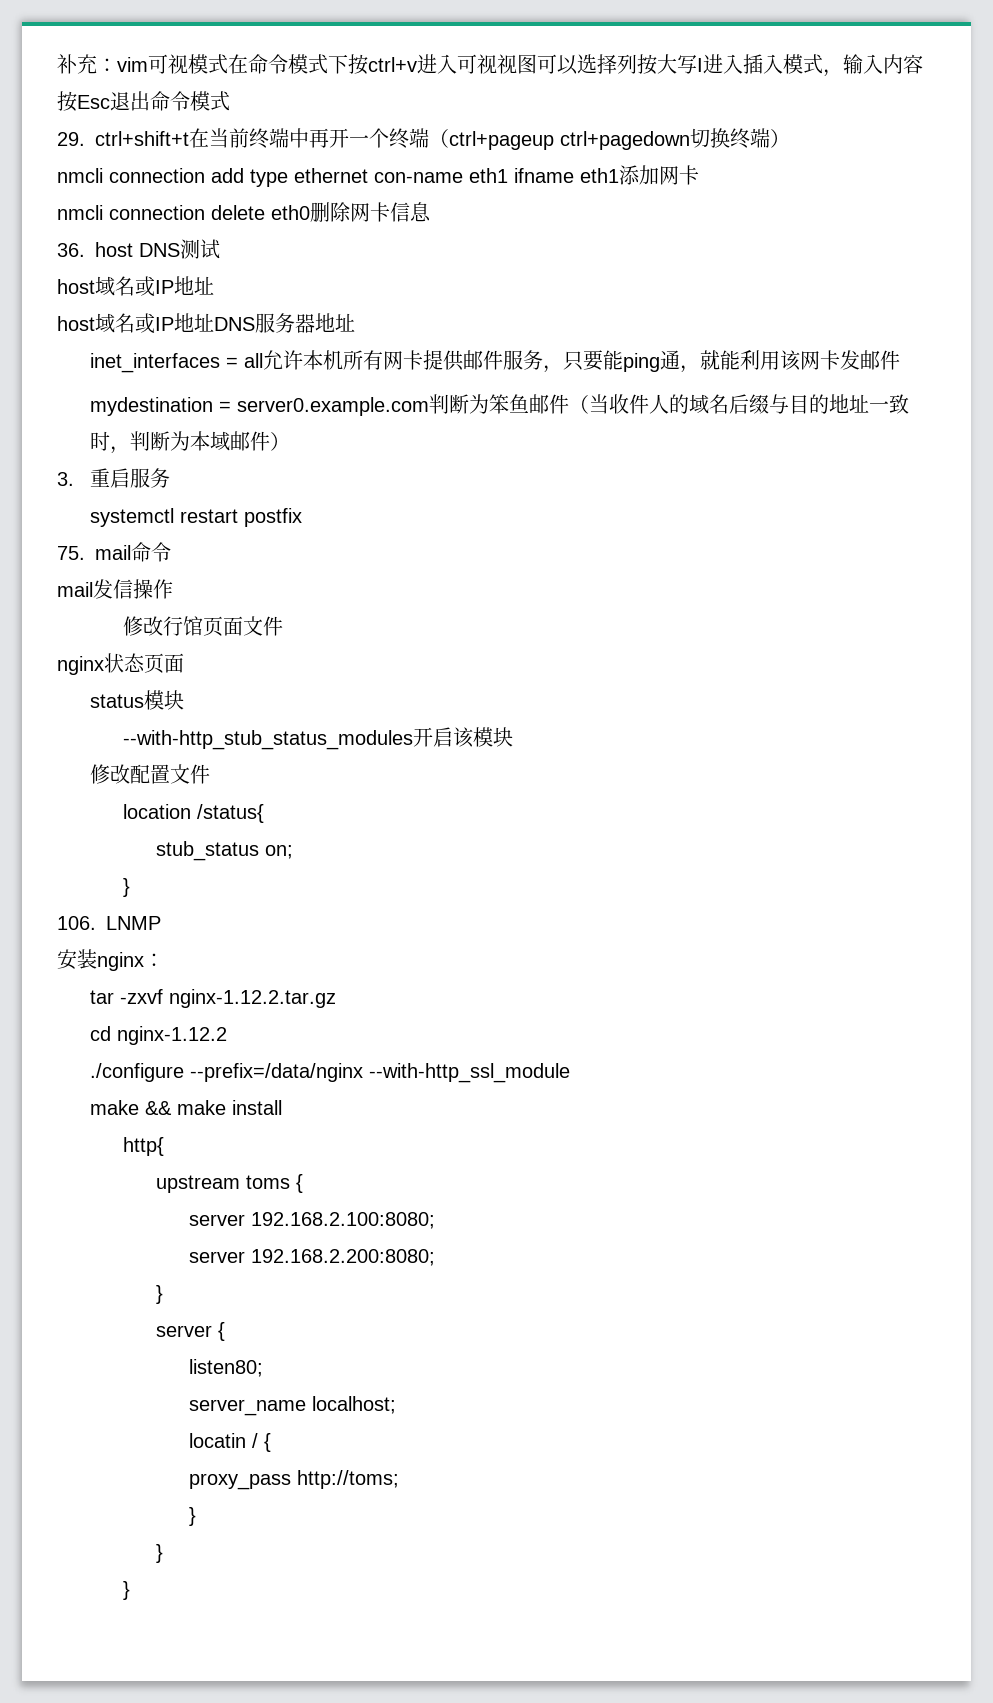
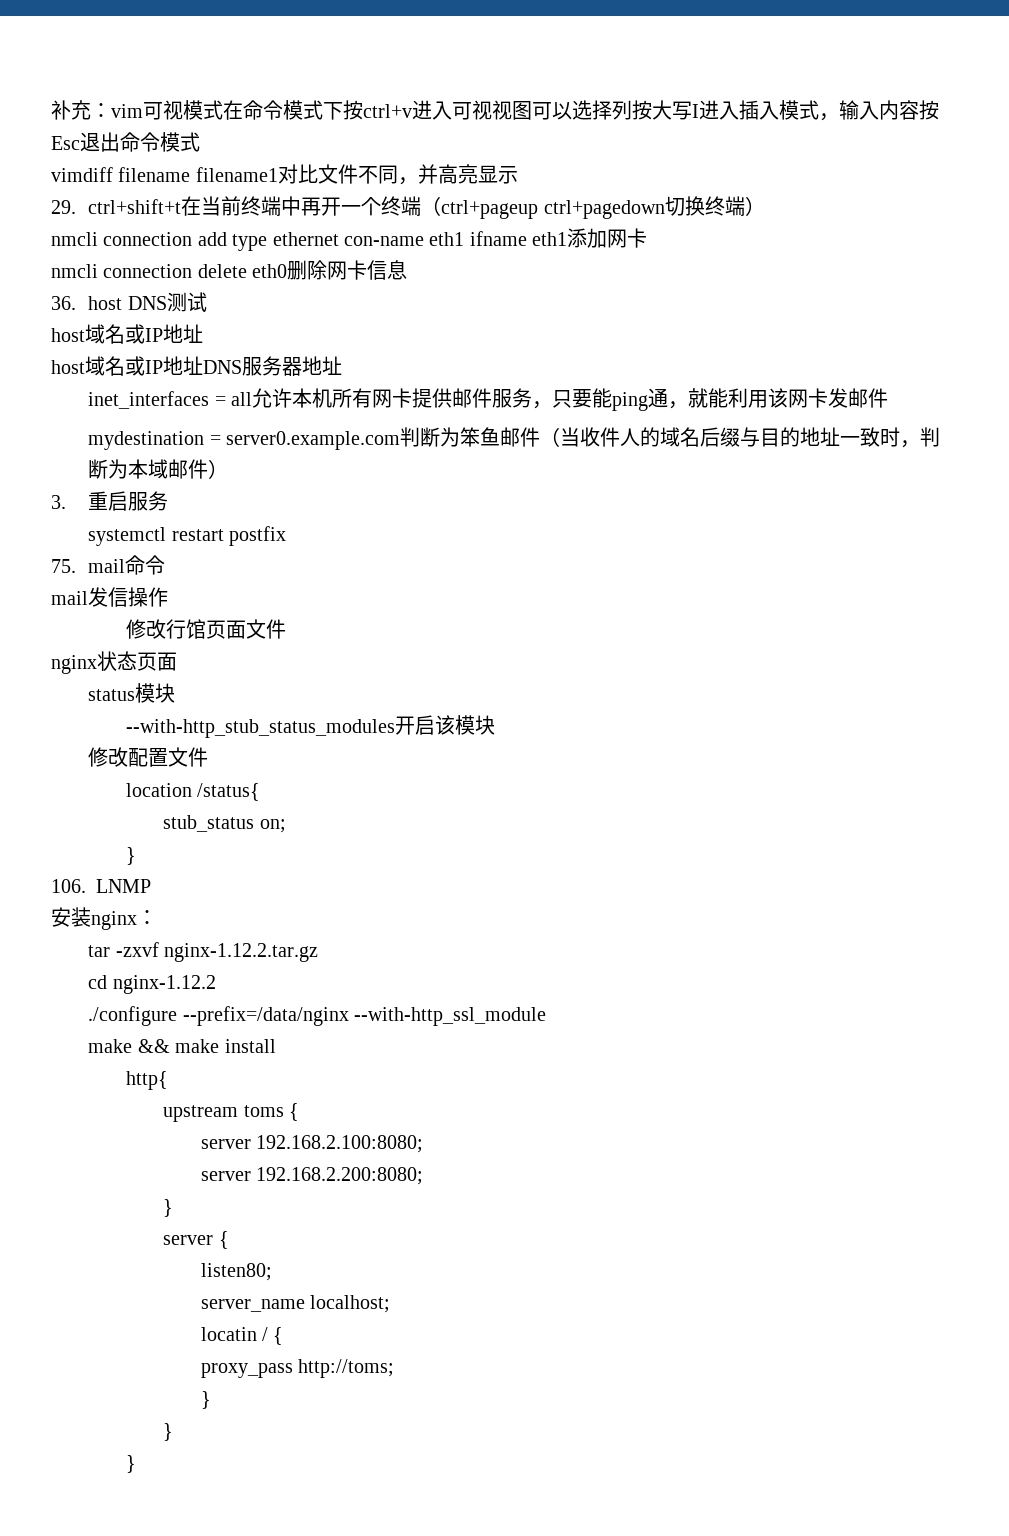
+ vimdiff filename filename1对比文件不同，并高亮显示

